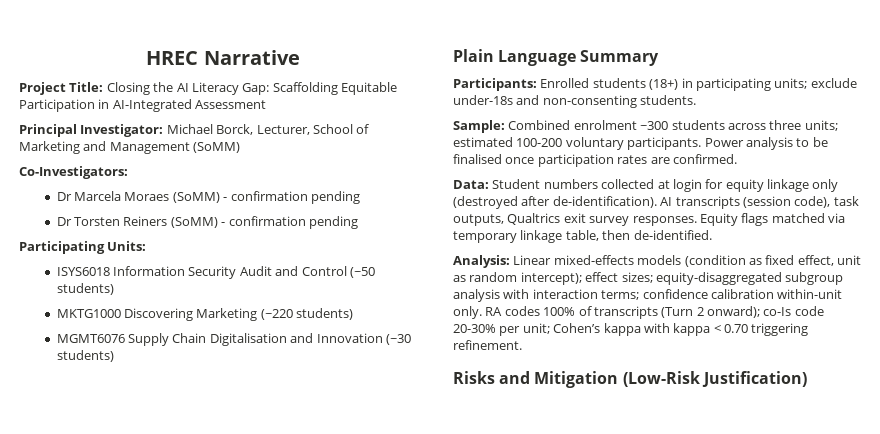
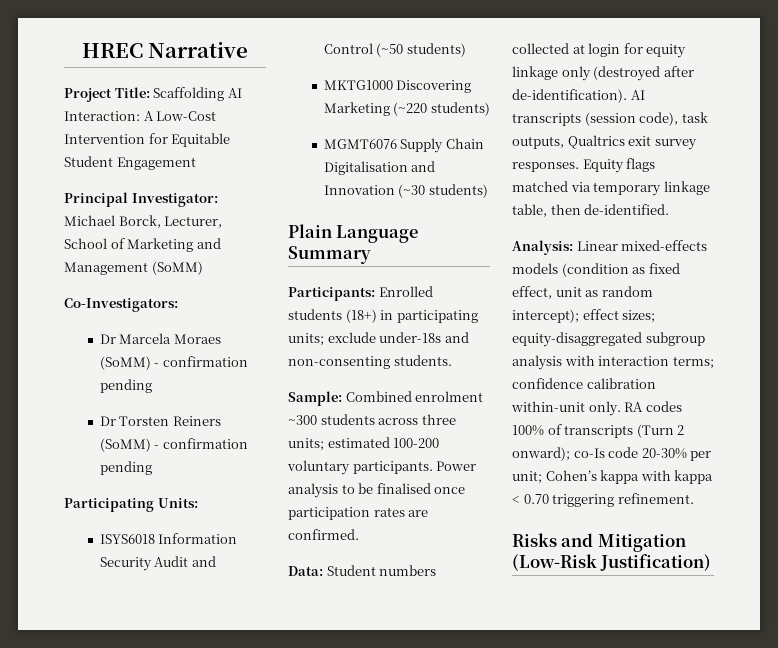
- Project Title: Closing the AI Literacy Gap: Scaffolding Equitable Participation in AI-Integrated Assessment
+ Project Title: Scaffolding AI Interaction: A Low-Cost Intervention for Equitable Student Engagement

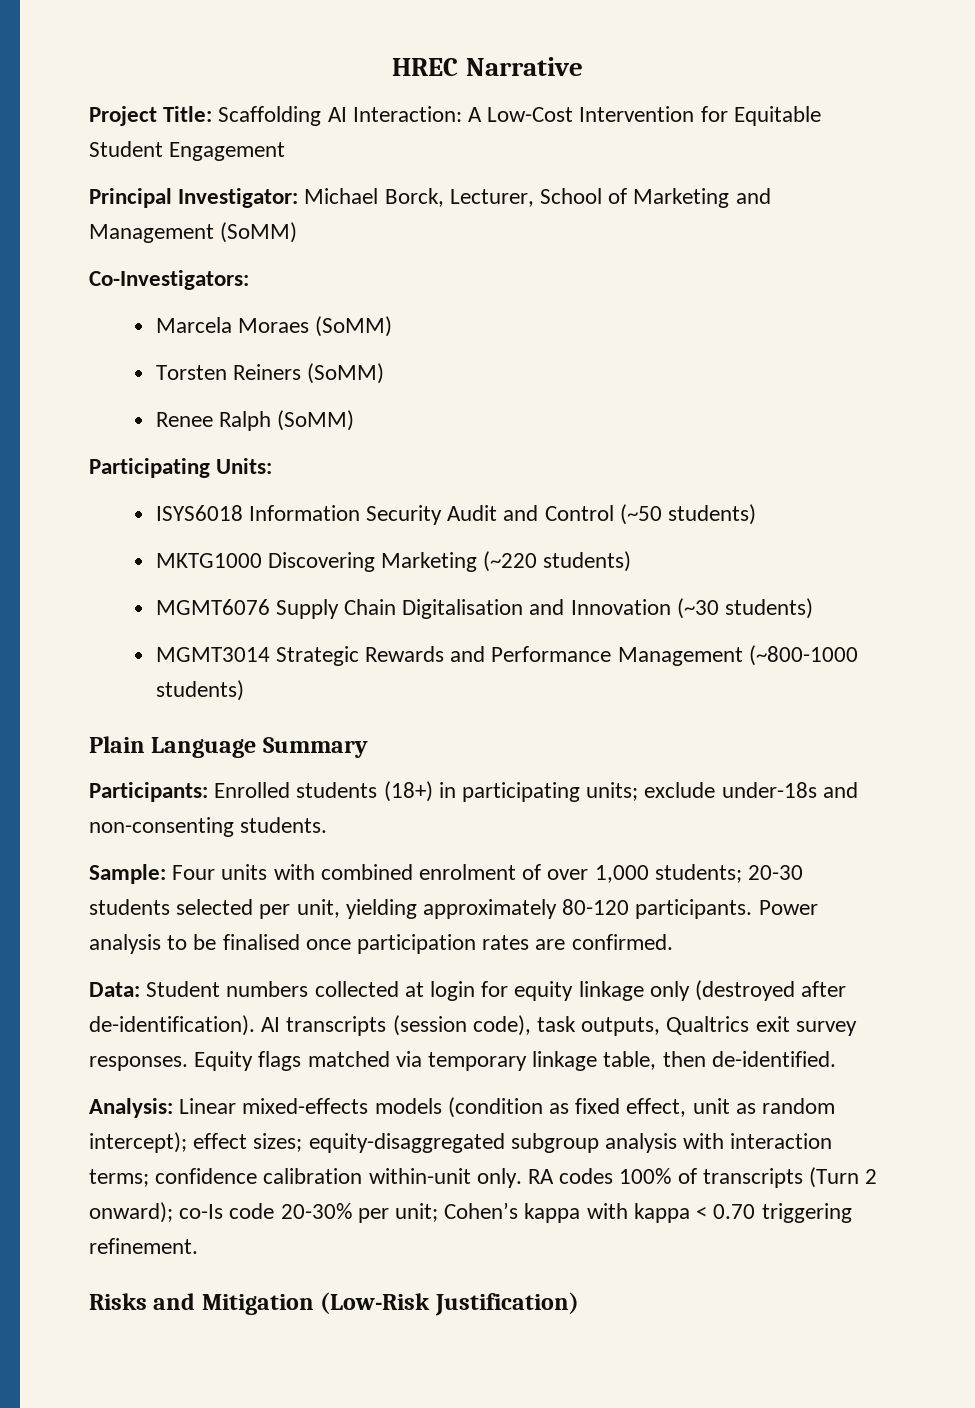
- Dr Marcela Moraes (SoMM) - confirmation pending
- Dr Torsten Reiners (SoMM) - confirmation pending
+ Marcela Moraes (SoMM)
+ Torsten Reiners (SoMM)
+ Renee Ralph (SoMM)
+ MGMT3014 Strategic Rewards and Performance Management (~800-1000 students)
- Sample: Combined enrolment ~300 students across three units; estimated 100-200 voluntary participants.
+ Sample: Four units with combined enrolment of over 1,000 students; 20-30 students selected per unit, yielding approximately 80-120 participants.

